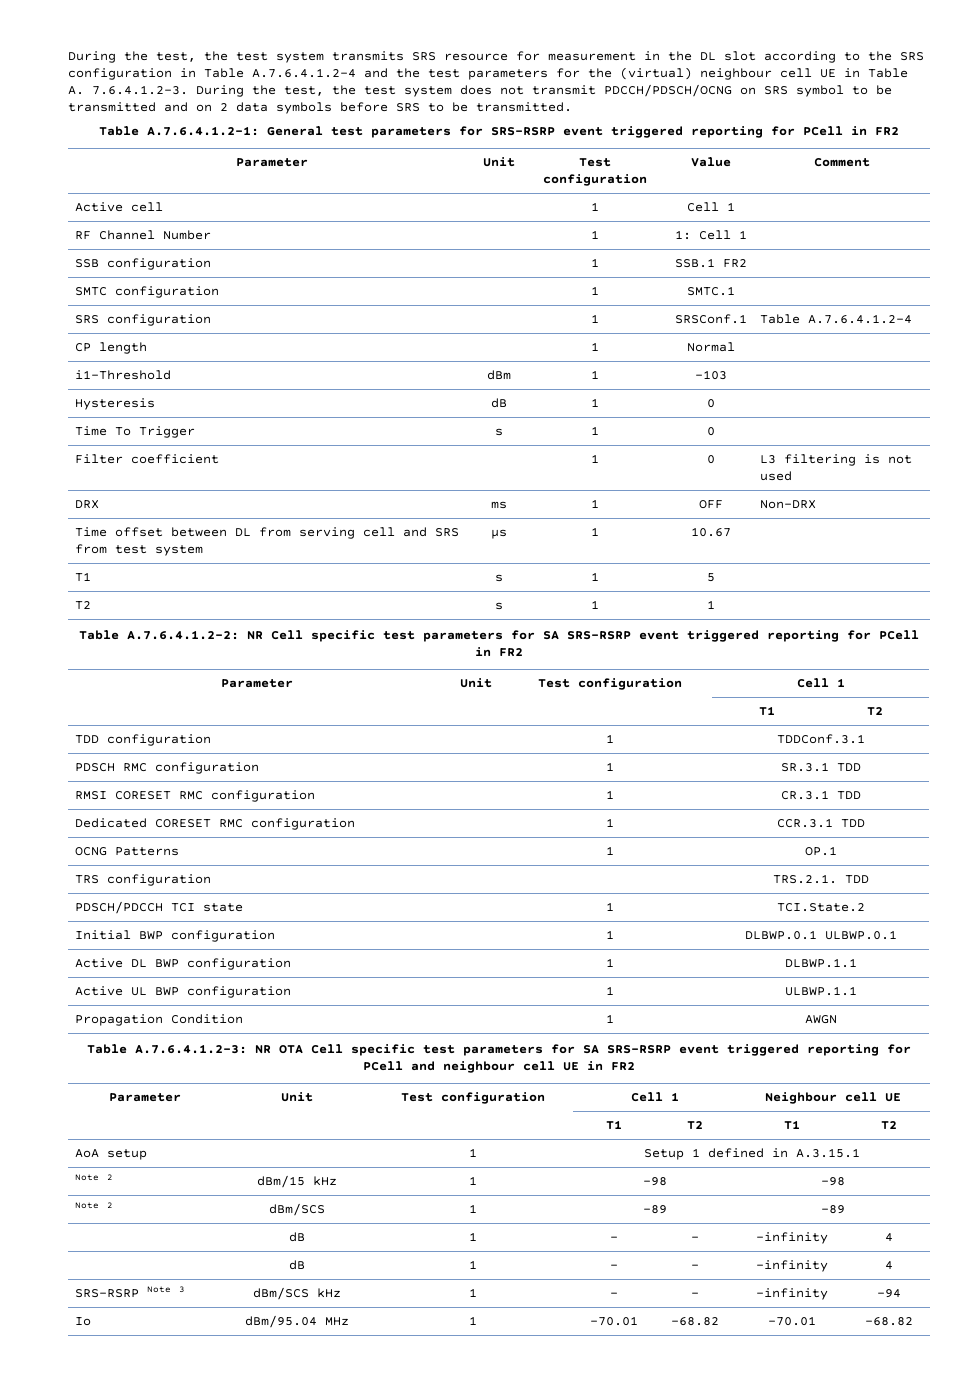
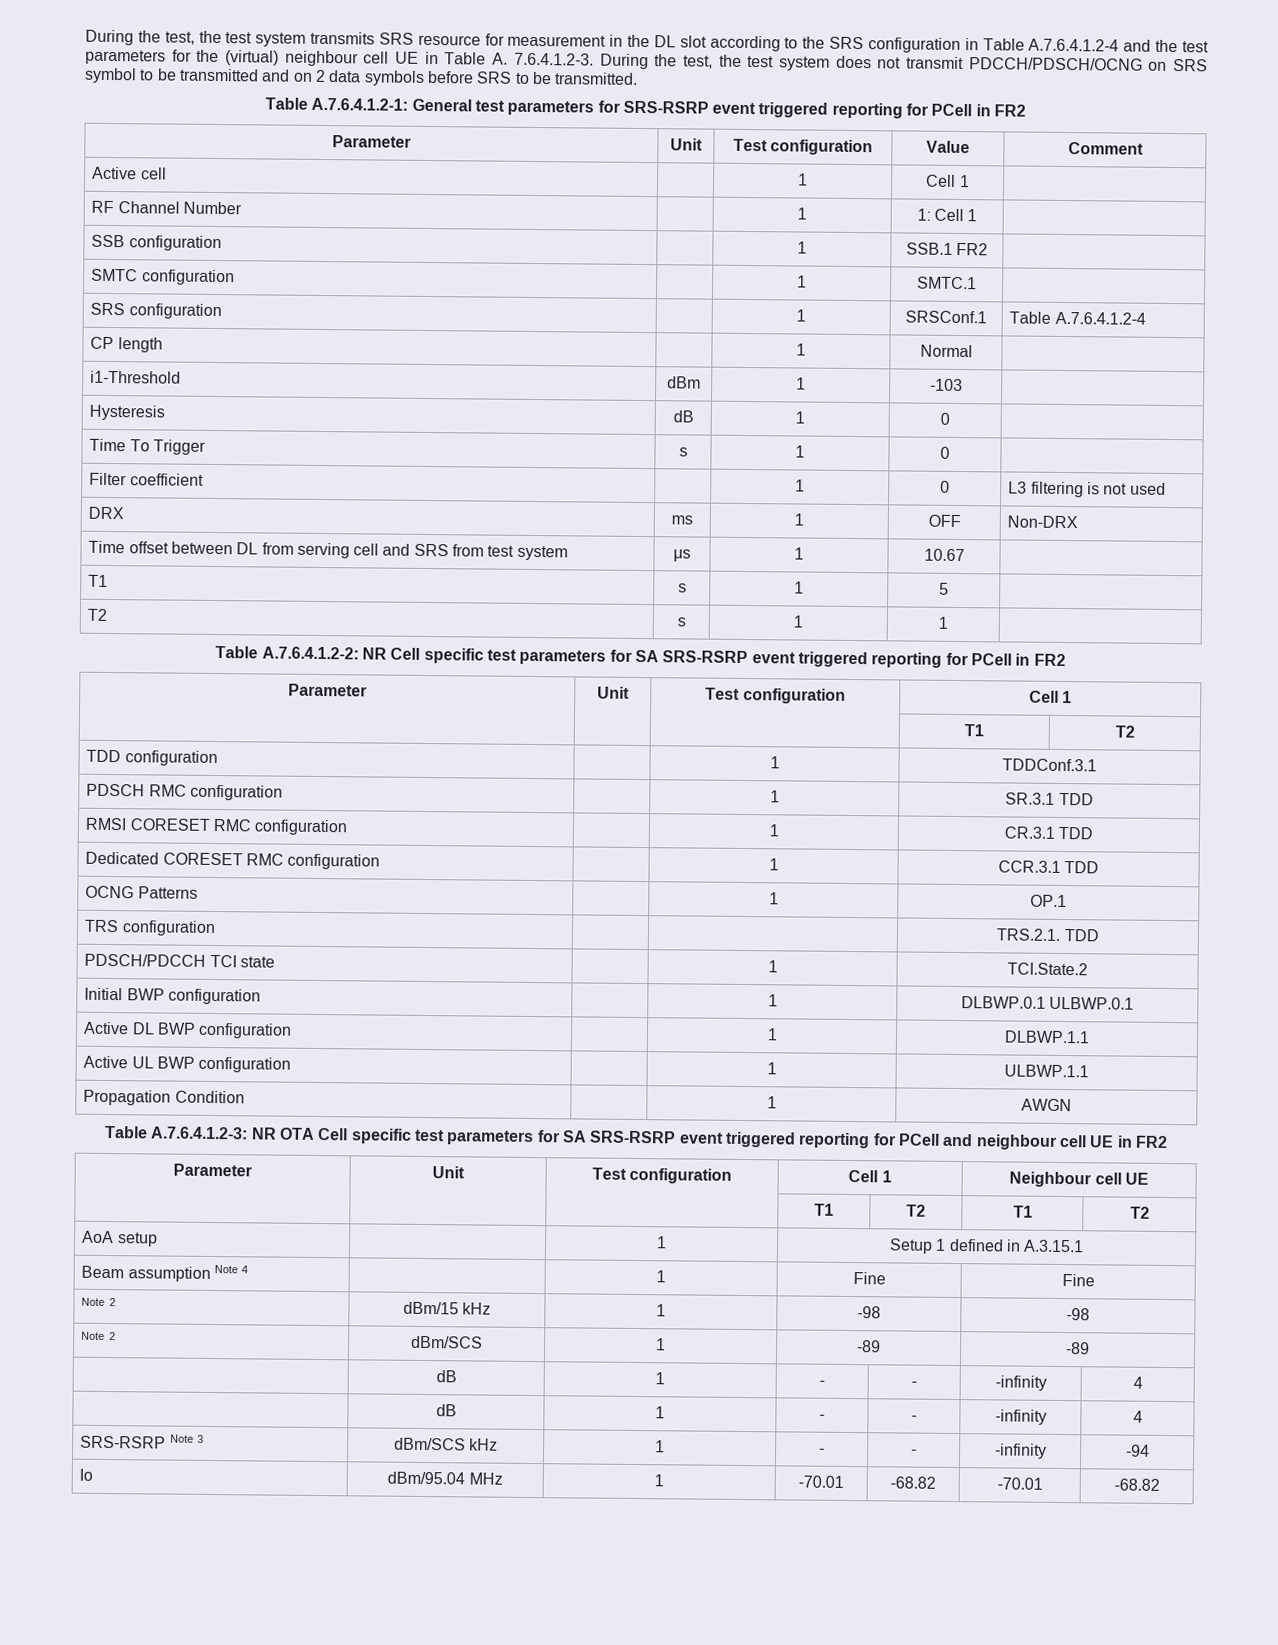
+ Beam assumption Note 4 | | 1 | Fine | Fine

